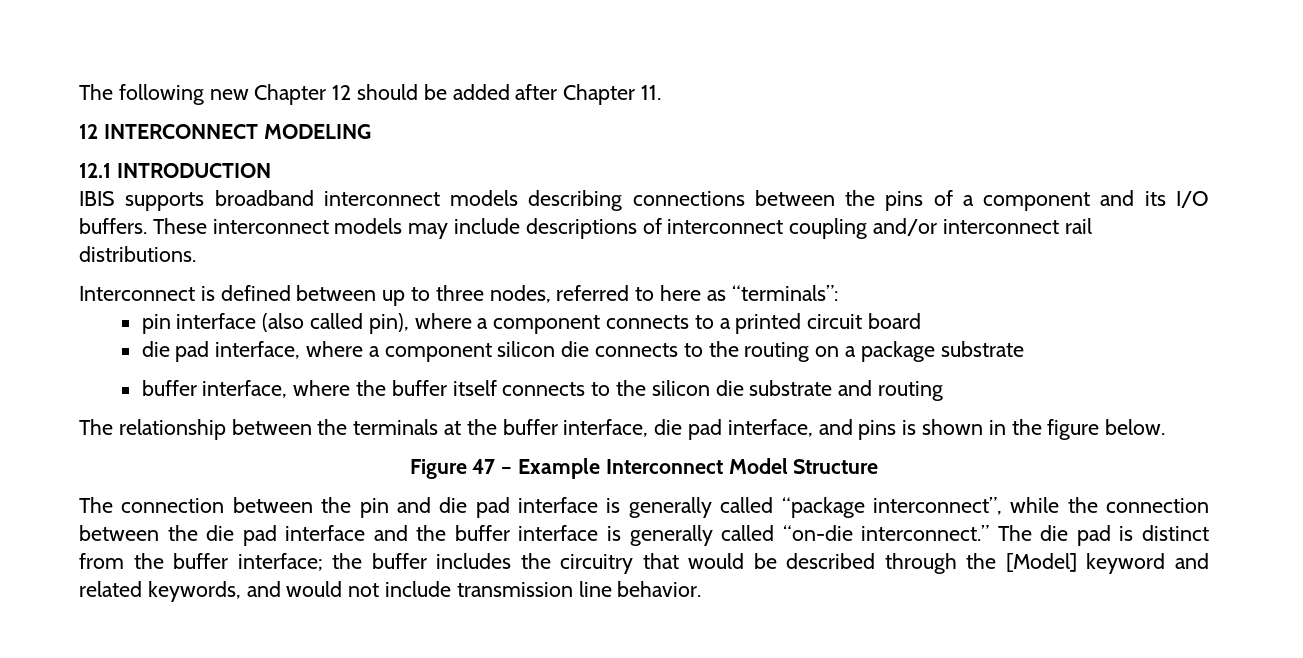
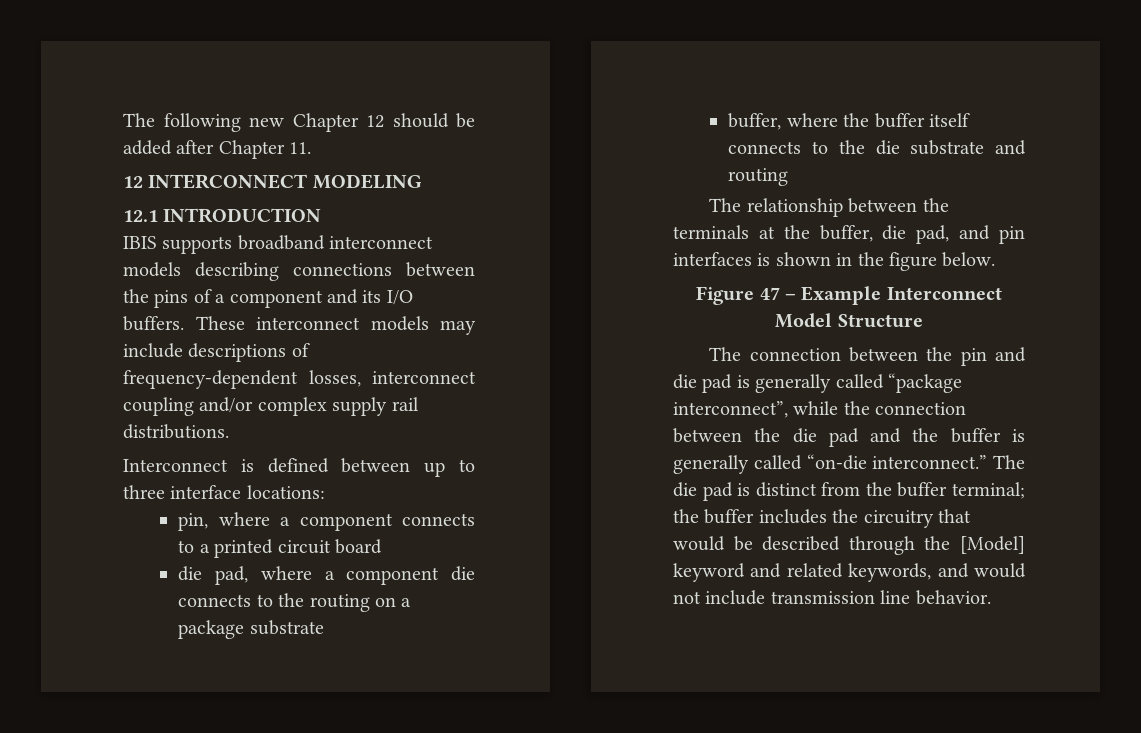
- These interconnect models may include descriptions of interconnect coupling and/or interconnect rail distributions.
+ These interconnect models may include descriptions of frequency-dependent losses, interconnect coupling and/or complex supply rail distributions.
- Interconnect is defined between up to three nodes, referred to here as “terminals”:
- pin interface (also called pin), where a component connects to a printed circuit board
+ Interconnect is defined between up to three interface locations:
+ pin, where a component connects to a printed circuit board
- die pad interface, where a component silicon die connects to the routing on a package substrate
+ die pad, where a component die connects to the routing on a package substrate
- buffer interface, where the buffer itself connects to the silicon die substrate and routing
+ buffer, where the buffer itself connects to the die substrate and routing
- The relationship between the terminals at the buffer interface, die pad interface, and pins is shown in the figure below.
+ The relationship between the terminals at the buffer, die pad, and pin interfaces is shown in the figure below.
- The connection between the pin and die pad interface is generally called “package interconnect”, while the connection between the die pad interface and the buffer interface is generally called “on-die interconnect.”
+ The connection between the pin and die pad is generally called “package interconnect”, while the connection between the die pad and the buffer is generally called “on-die interconnect.”
- The die pad is distinct from the buffer interface; the buffer includes the circuitry that would be described through the [Model] keyword and related keywords, and would not include transmission line behavior.
+ The die pad is distinct from the buffer terminal; the buffer includes the circuitry that would be described through the [Model] keyword and related keywords, and would not include transmission line behavior.

